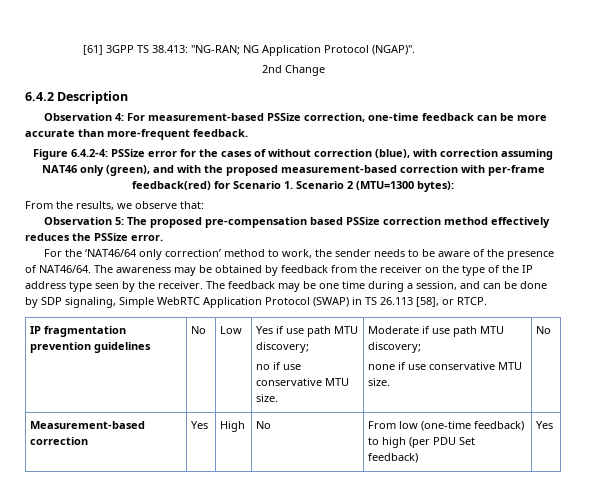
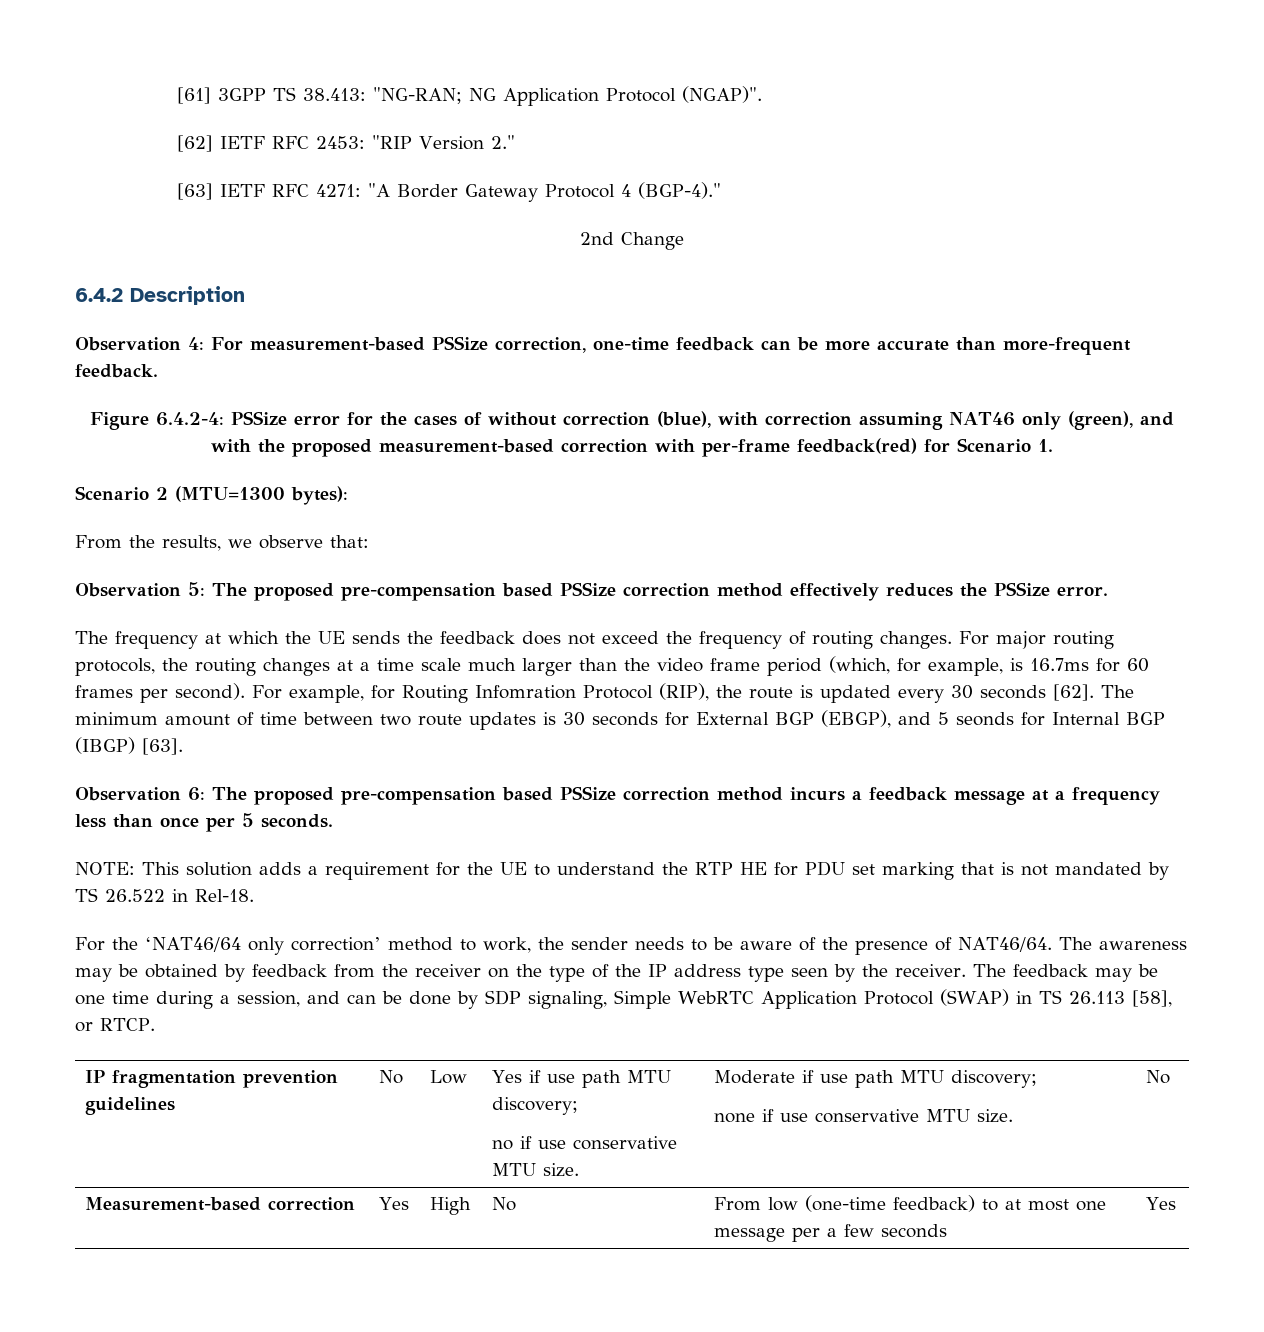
+ [62] IETF RFC 2453: "RIP Version 2."
+ [63] IETF RFC 4271: "A Border Gateway Protocol 4 (BGP-4)."
- Figure 6.4.2-4: PSSize error for the cases of without correction (blue), with correction assuming NAT46 only (green), and with the proposed measurement-based correction with per-frame feedback(red) for Scenario 1. Scenario 2 (MTU=1300 bytes):
+ Figure 6.4.2-4: PSSize error for the cases of without correction (blue), with correction assuming NAT46 only (green), and with the proposed measurement-based correction with per-frame feedback(red) for Scenario 1.
+ Scenario 2 (MTU=1300 bytes):
+ The frequency at which the UE sends the feedback does not exceed the frequency of routing changes. For major routing protocols, the routing changes at a time scale much larger than the video frame period (which, for example, is 16.7ms for 60 frames per second). For example, for Routing Infomration Protocol (RIP), the route is updated every 30 seconds [62]. The minimum amount of time between two route updates is 30 seconds for External BGP (EBGP), and 5 seonds for Internal BGP (IBGP) [63].
+ Observation 6: The proposed pre-compensation based PSSize correction method incurs a feedback message at a frequency less than once per 5 seconds.
+ NOTE: This solution adds a requirement for the UE to understand the RTP HE for PDU set marking that is not mandated by TS 26.522 in Rel-18.
- Measurement-based correction | Yes | High | No | From low (one-time feedback) to high (per PDU Set feedback) | Yes
+ Measurement-based correction | Yes | High | No | From low (one-time feedback) to at most one message per a few seconds | Yes

